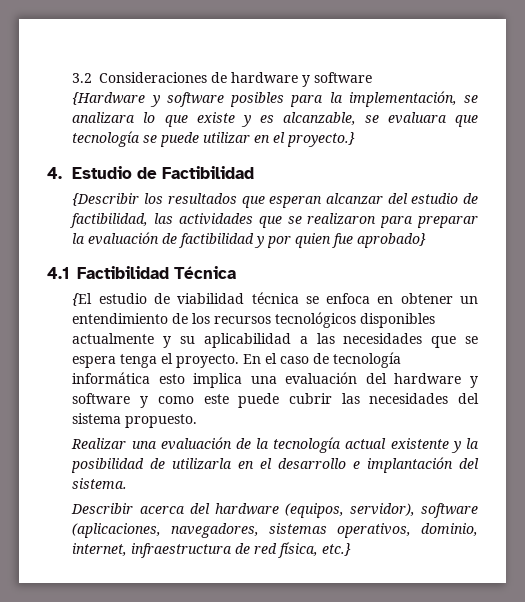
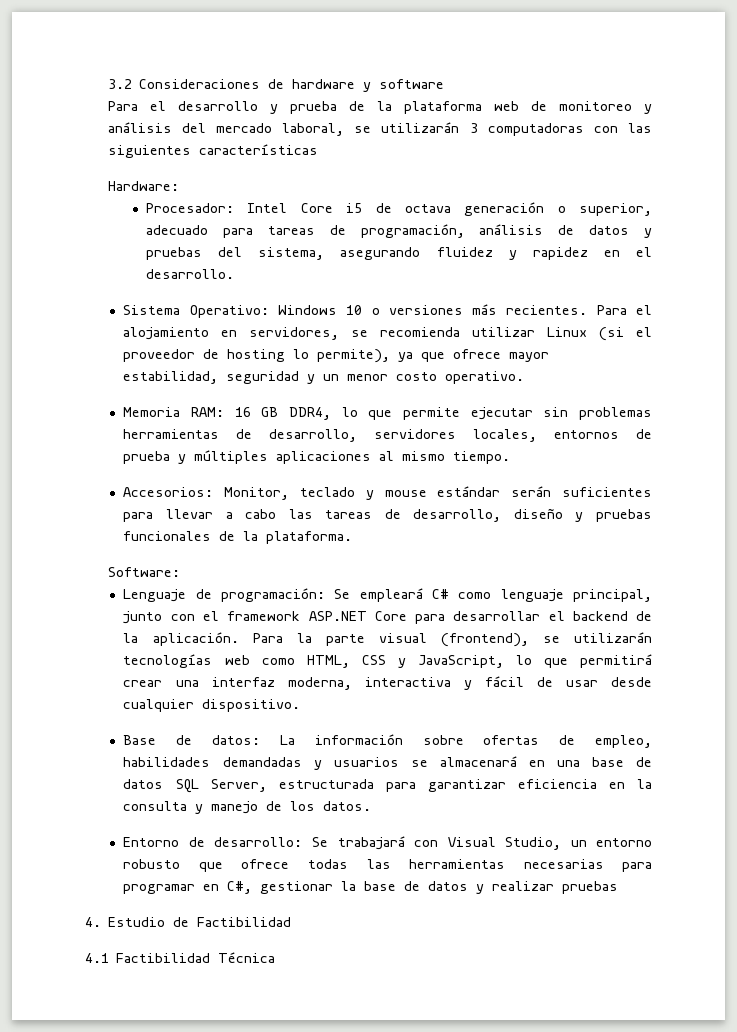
- {Hardware y software posibles para la implementación, se analizara lo que existe y es alcanzable, se evaluara que tecnología se puede utilizar en el proyecto.}
+ Para el desarrollo y prueba de la plataforma web de monitoreo y análisis del mercado laboral, se utilizarán 3 computadoras con las siguientes características
+ Hardware:
+ Procesador: Intel Core i5 de octava generación o superior, adecuado para tareas de programación, análisis de datos y pruebas del sistema, asegurando fluidez y rapidez en el desarrollo.
+ Sistema Operativo: Windows 10 o versiones más recientes. Para el alojamiento en servidores, se recomienda utilizar Linux (si el proveedor de hosting lo permite), ya que ofrece mayor estabilidad, seguridad y un menor costo operativo.
+ Memoria RAM: 16 GB DDR4, lo que permite ejecutar sin problemas herramientas de desarrollo, servidores locales, entornos de prueba y múltiples aplicaciones al mismo tiempo.
+ Accesorios: Monitor, teclado y mouse estándar serán suficientes para llevar a cabo las tareas de desarrollo, diseño y pruebas funcionales de la plataforma.
+ Software:
+ Lenguaje de programación: Se empleará C# como lenguaje principal, junto con el framework ASP.NET Core para desarrollar el backend de la aplicación. Para la parte visual (frontend), se utilizarán tecnologías web como HTML, CSS y JavaScript, lo que permitirá crear una interfaz moderna, interactiva y fácil de usar desde cualquier dispositivo.
+ Base de datos: La información sobre ofertas de empleo, habilidades demandadas y usuarios se almacenará en una base de datos SQL Server, estructurada para garantizar eficiencia en la consulta y manejo de los datos.
+ Entorno de desarrollo: Se trabajará con Visual Studio, un entorno robusto que ofrece todas las herramientas necesarias para programar en C#, gestionar la base de datos y realizar pruebas
  4. Estudio de Factibilidad
- {Describir los resultados que esperan alcanzar del estudio de factibilidad, las actividades que se realizaron para preparar la evaluación de factibilidad y por quien fue aprobado}
  4.1 Factibilidad Técnica
- {El estudio de viabilidad técnica se enfoca en obtener un entendimiento de los recursos tecnológicos disponibles actualmente y su aplicabilidad a las necesidades que se espera tenga el proyecto. En el caso de tecnología informática esto implica una evaluación del hardware y software y como este puede cubrir las necesidades del sistema propuesto.
- Realizar una evaluación de la tecnología actual existente y la posibilidad de utilizarla en el desarrollo e implantación del sistema.
- Describir acerca del hardware (equipos, servidor), software (aplicaciones, navegadores, sistemas operativos, dominio, internet, infraestructura de red física, etc.}

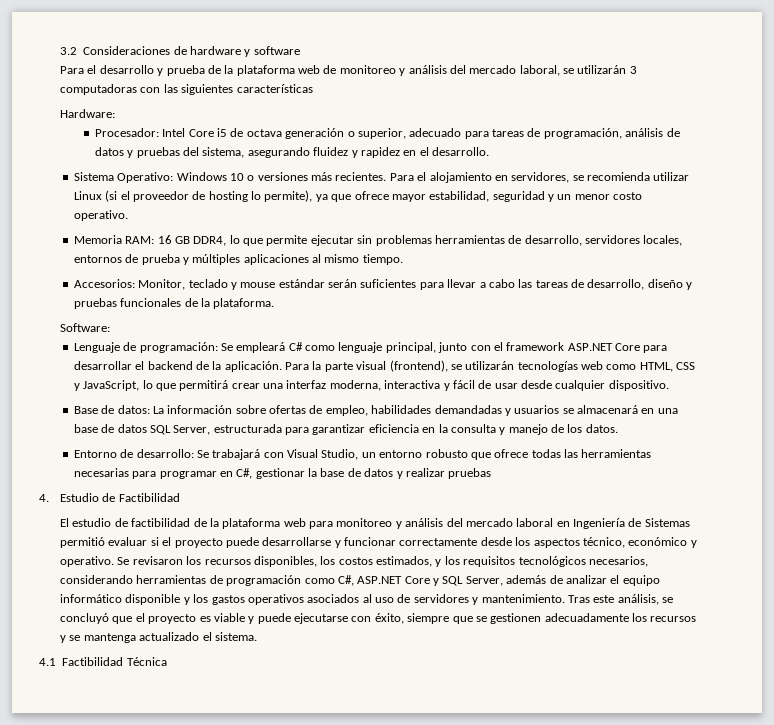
+ El estudio de factibilidad de la plataforma web para monitoreo y análisis del mercado laboral en Ingeniería de Sistemas permitió evaluar si el proyecto puede desarrollarse y funcionar correctamente desde los aspectos técnico, económico y operativo. Se revisaron los recursos disponibles, los costos estimados, y los requisitos tecnológicos necesarios, considerando herramientas de programación como C#, ASP.NET Core y SQL Server, además de analizar el equipo informático disponible y los gastos operativos asociados al uso de servidores y mantenimiento. Tras este análisis, se concluyó que el proyecto es viable y puede ejecutarse con éxito, siempre que se gestionen adecuadamente los recursos y se mantenga actualizado el sistema.

